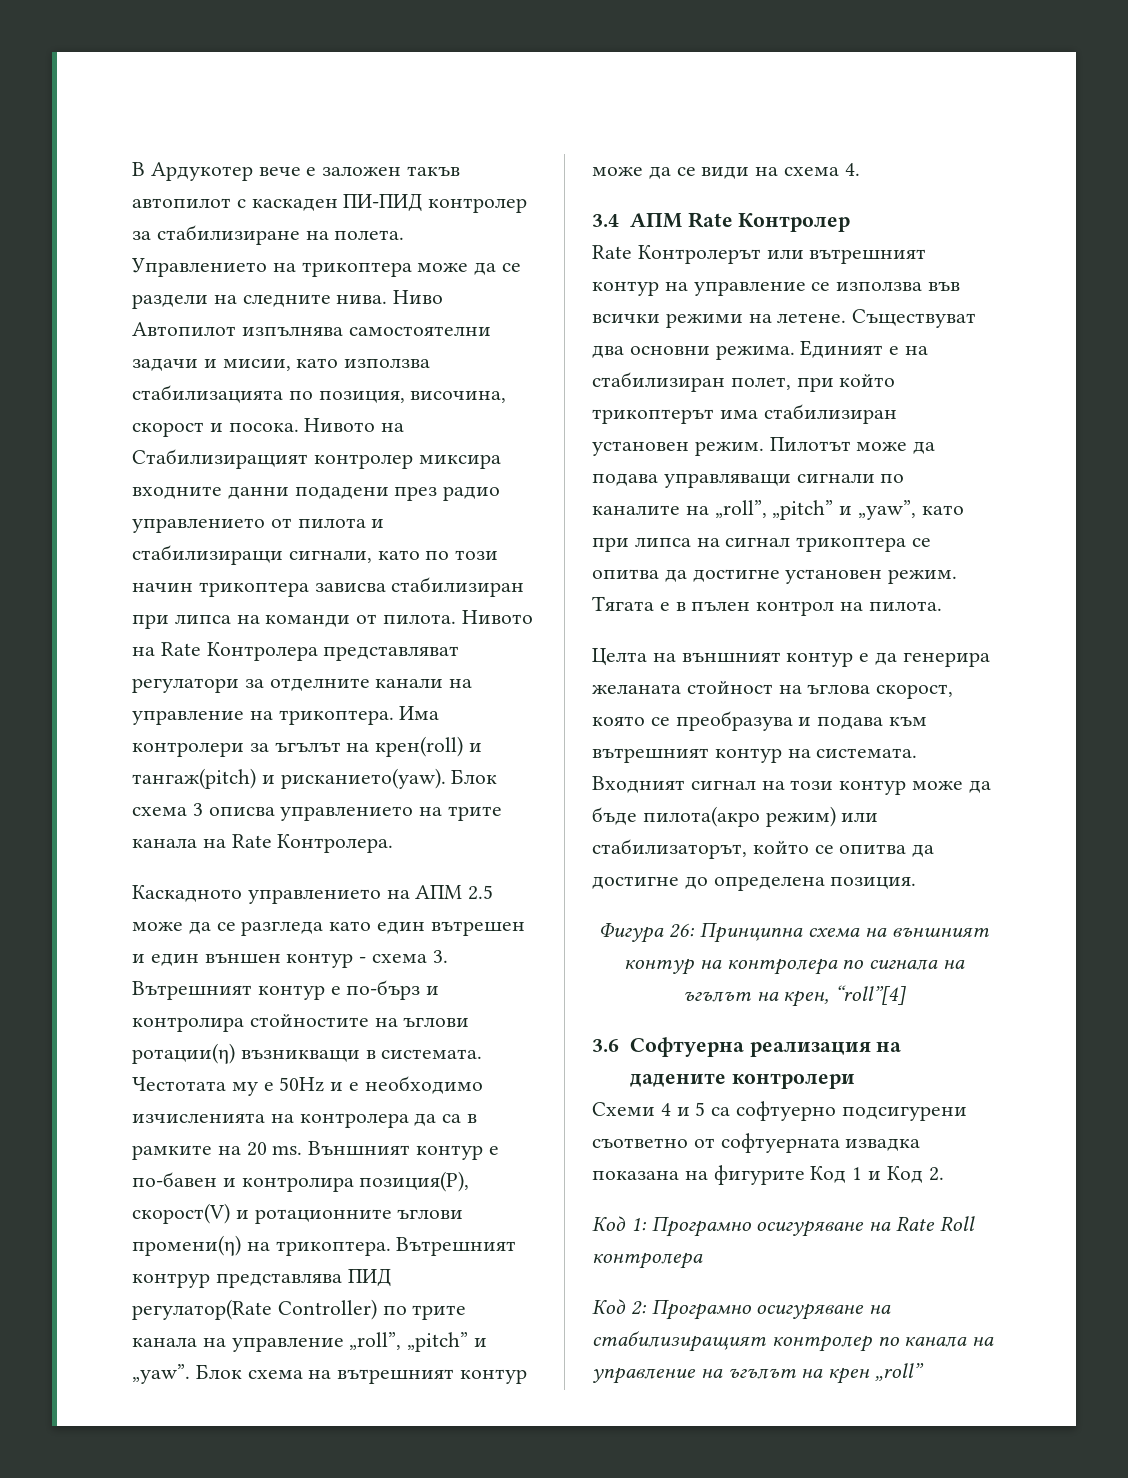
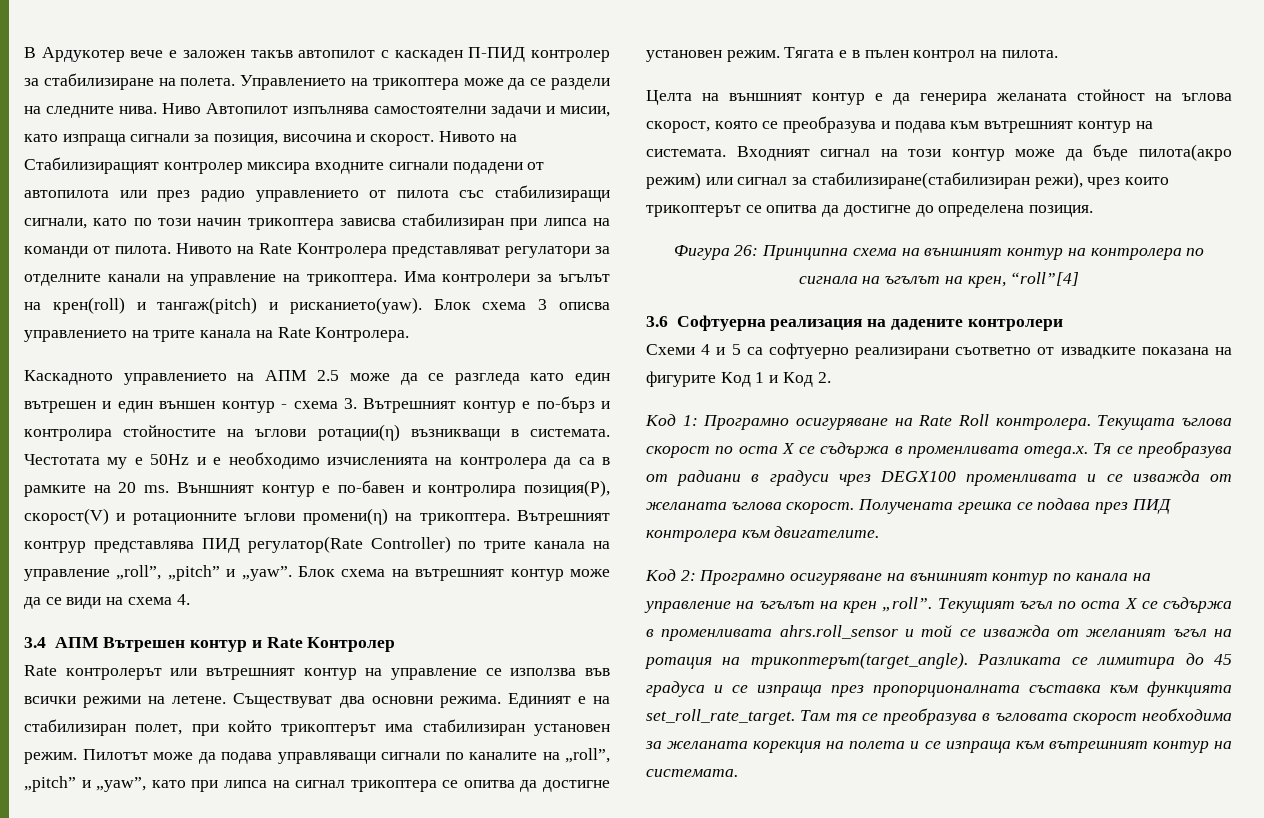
- В Ардукотер вече е заложен такъв автопилот с каскаден ПИ-ПИД контролер за стабилизиране на полета.
+ В Ардукотер вече е заложен такъв автопилот с каскаден П-ПИД контролер за стабилизиране на полета.
- Ниво Автопилот изпълнява самостоятелни задачи и мисии, като използва стабилизацията по позиция, височина, скорост и посока.
+ Ниво Автопилот изпълнява самостоятелни задачи и мисии, като изпраща сигнали за позиция, височина и скорост.
- Нивото на Стабилизиращият контролер миксира входните данни подадени през радио управлението от пилота и стабилизиращи сигнали, като по този начин трикоптера зависва стабилизиран при липса на команди от пилота.
+ Нивото на Стабилизиращият контролер миксира входните сигнали подадени от автопилота или през радио управлението от пилота със стабилизиращи сигнали, като по този начин трикоптера зависва стабилизиран при липса на команди от пилота.
- 3.4 АПМ Rate Контролер
+ 3.4 АПМ Вътрешен контур и Rate Контролер
- Rate Контролерът или вътрешният контур на управление се използва във всички режими на летене.
+ Rate контролерът или вътрешният контур на управление се използва във всички режими на летене.
- Входният сигнал на този контур може да бъде пилота(акро режим) или стабилизаторът, който се опитва да достигне до определена позиция.
+ Входният сигнал на този контур може да бъде пилота(акро режим) или сигнал за стабилизиране(стабилизиран режи), чрез които трикоптерът се опитва да достигне до определена позиция.
- Схеми 4 и 5 са софтуерно подсигурени съответно от софтуерната извадка показана на фигурите Код 1 и Код 2.
+ Схеми 4 и 5 са софтуерно реализирани съответно от извадките показана на фигурите Код 1 и Код 2.
- Код 1: Програмно осигуряване на Rate Roll контролера
+ Код 1: Програмно осигуряване на Rate Roll контролера. Текущата ъглова скорост по оста Х се съдържа в променливата omega.x. Тя се преобразува от радиани в градуси чрез DEGX100 променливата и се изважда от желаната ъглова скорост. Получената грешка се подава през ПИД контролера към двигателите.
- Код 2: Програмно осигуряване на стабилизиращият контролер по канала на управление на ъгълът на крен „roll”
+ Код 2: Програмно осигуряване на външният контур по канала на управление на ъгълът на крен „roll”. Текущият ъгъл по оста Х се съдържа в променливата ahrs.roll_sensor и той се изважда от желаният ъгъл на ротация на трикоптерът(target_angle). Разликата се лимитира до 45 градуса и се изпраща през пропорционалната съставка към функцията set_roll_rate_target. Там тя се преобразува в ъгловата скорост необходима за желаната корекция на полета и се изпраща към вътрешният контур на системата.

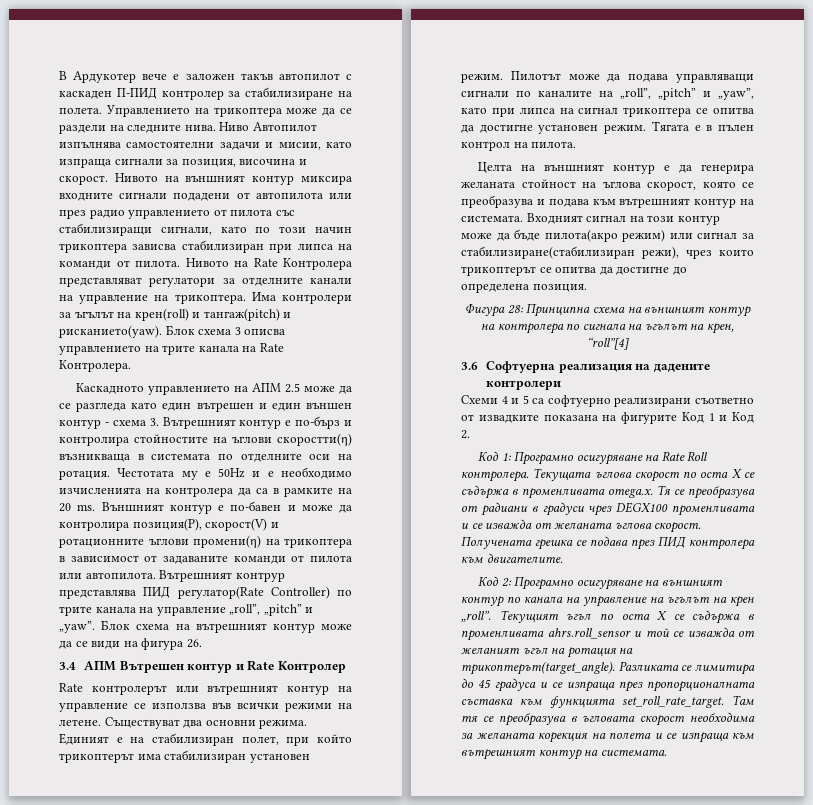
- Нивото на Стабилизиращият контролер миксира входните сигнали подадени от автопилота или през радио управлението от пилота със стабилизиращи сигнали, като по този начин трикоптера зависва стабилизиран при липса на команди от пилота.
+ Нивото на външният контур миксира входните сигнали подадени от автопилота или през радио управлението от пилота със стабилизиращи сигнали, като по този начин трикоптера зависва стабилизиран при липса на команди от пилота.
- Каскадното управлението на АПМ 2.5 може да се разгледа като един вътрешен и един външен контур - схема 3. Вътрешният контур е по-бърз и контролира стойностите на ъглови ротации(η) възникващи в системата.
+ Каскадното управлението на АПМ 2.5 може да се разгледа като един вътрешен и един външен контур - схема 3. Вътрешният контур е по-бърз и контролира стойностите на ъглови скоростти(η) възникваща в системата по отделните оси на ротация.
- Външният контур е по-бавен и контролира позиция(P), скорост(V) и ротационните ъглови промени(η) на трикоптера.
+ Външният контур е по-бавен и може да контролира позиция(P), скорост(V) и ротационните ъглови промени(η) на трикоптера в зависимост от задаваните команди от пилота или автопилота.
- Блок схема на вътрешният контур може да се види на схема 4.
+ Блок схема на вътрешният контур може да се види на фигура 26.
- Фигура 26: Принципна схема на външният контур на контролера по сигнала на ъгълът на крен, “roll”[4]
+ Фигура 28: Принципна схема на външният контур на контролера по сигнала на ъгълът на крен, “roll”[4]

